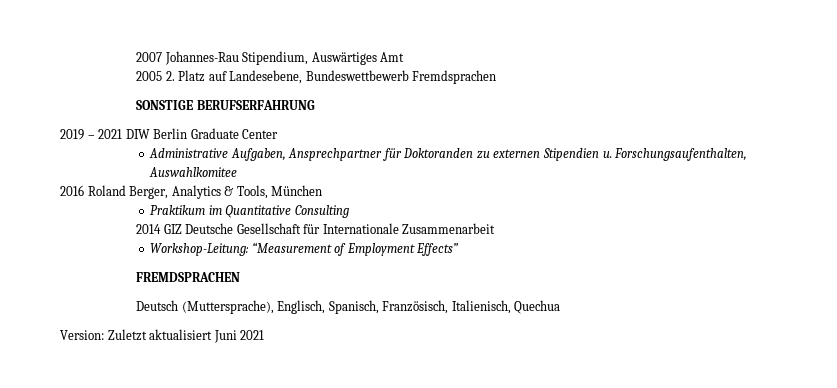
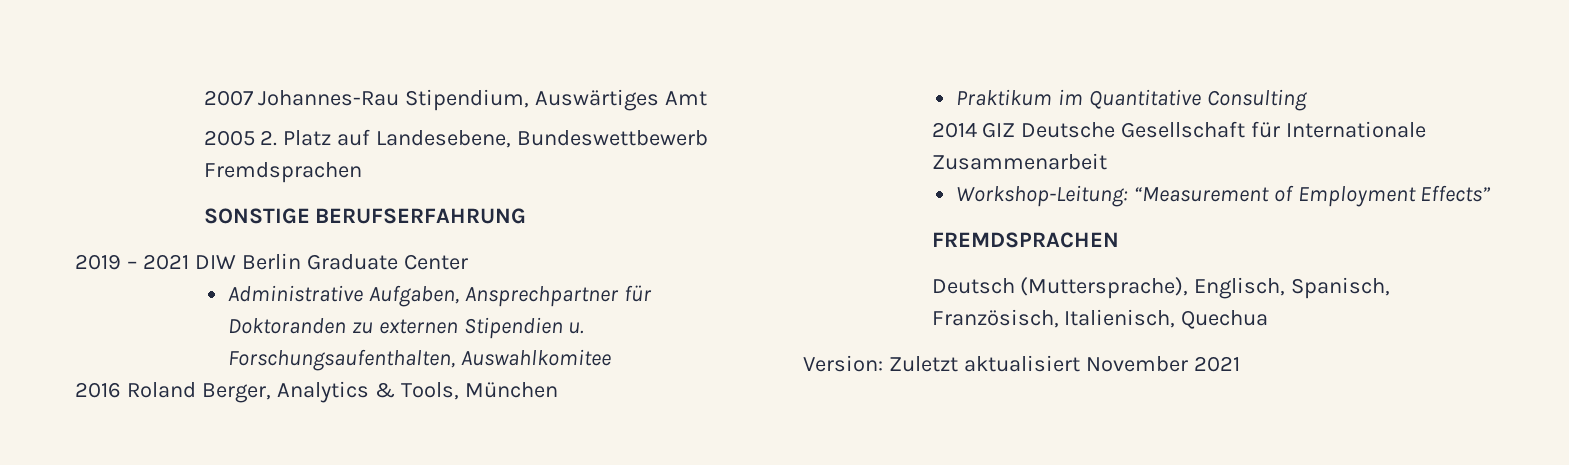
- Version: Zuletzt aktualisiert Juni 2021
+ Version: Zuletzt aktualisiert November 2021

